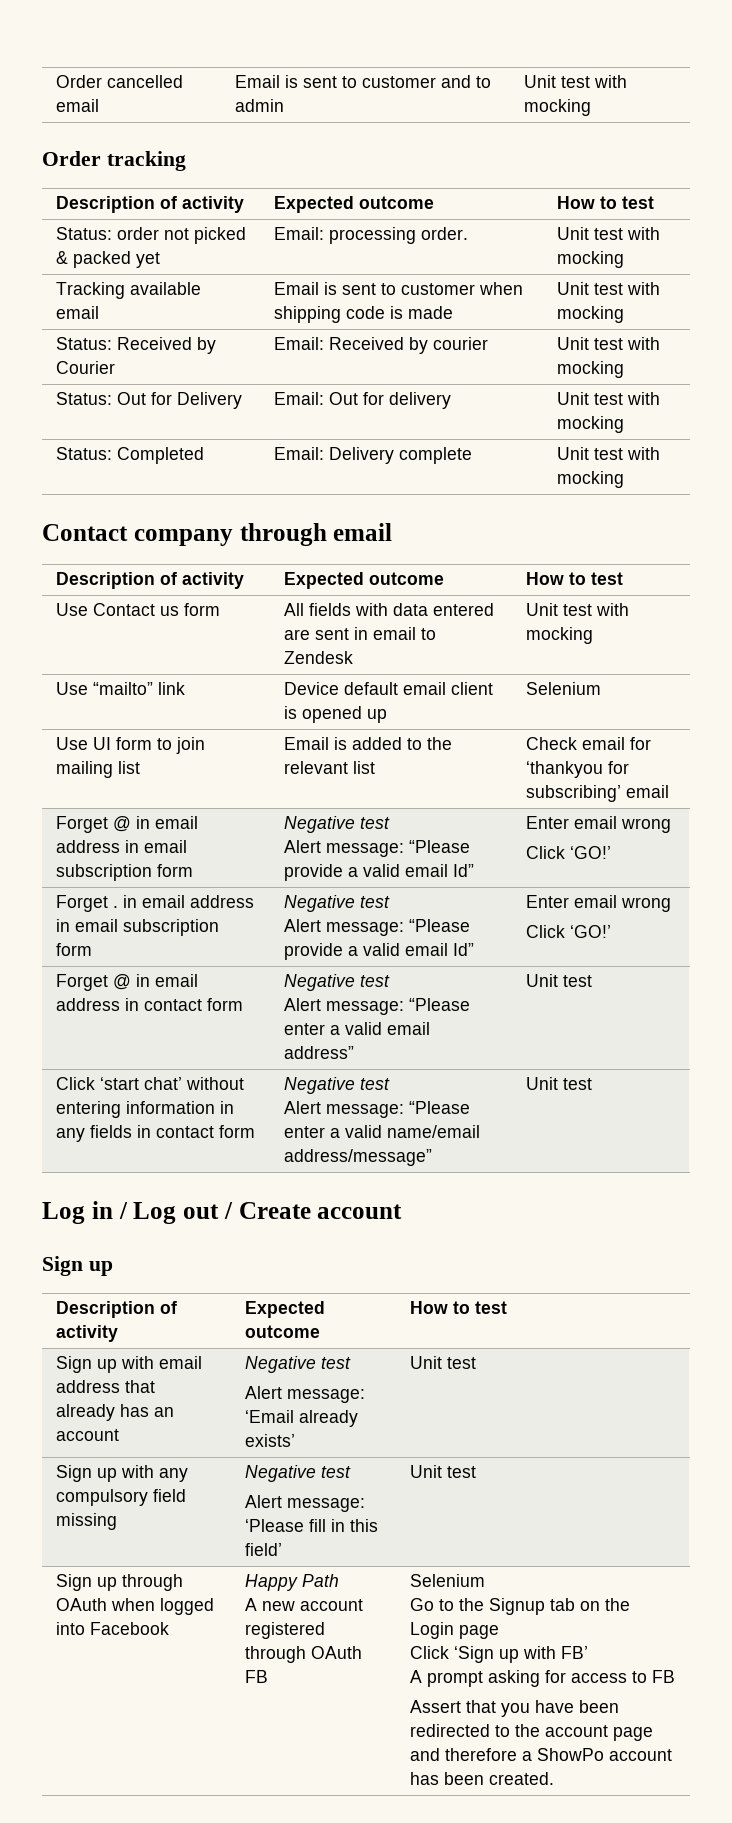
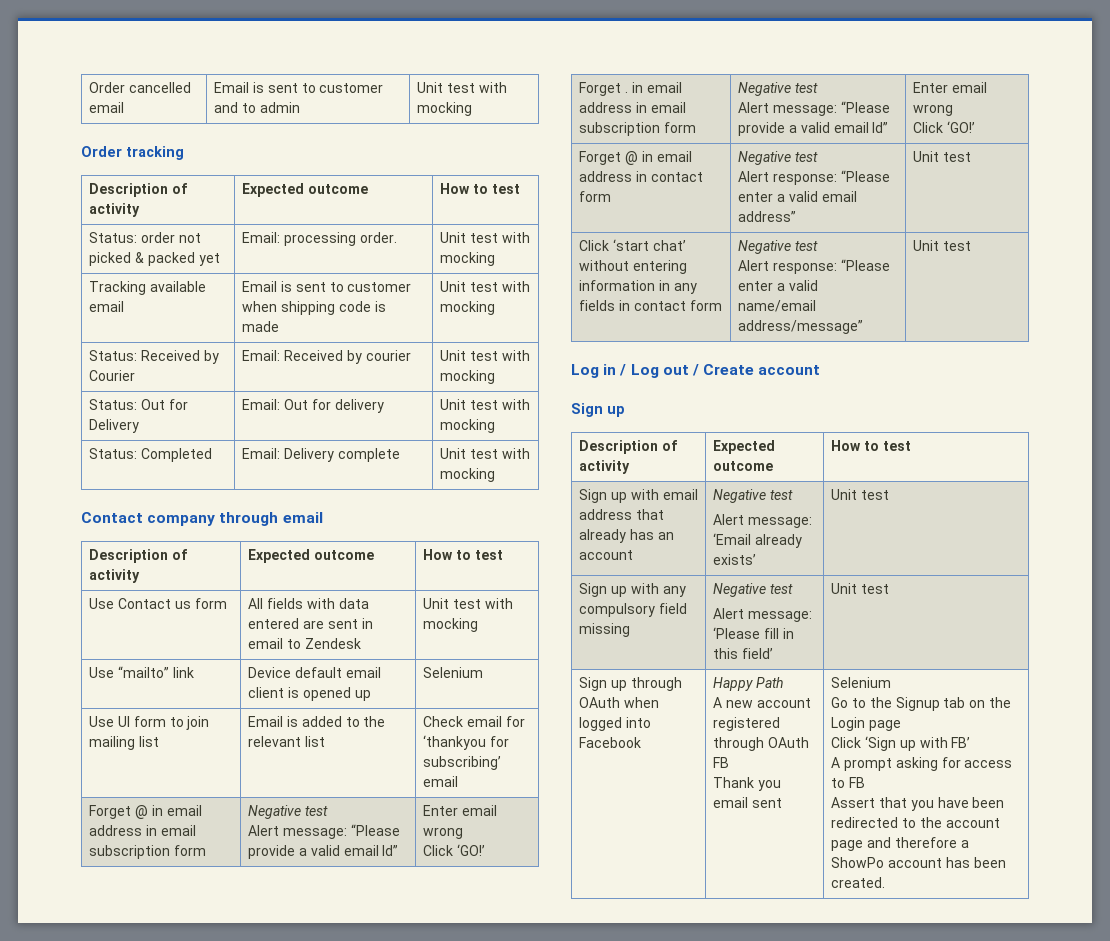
  Forget @ in email address in contact form | Negative test
- Alert message: “Please enter a valid email address” | Unit test
+ Alert response: “Please enter a valid email address” | Unit test
  Click ‘start chat’ without entering information in any fields in contact form | Negative test
- Alert message: “Please enter a valid name/email address/message” | Unit test
+ Alert response: “Please enter a valid name/email address/message” | Unit test
+ Thank you email sent

